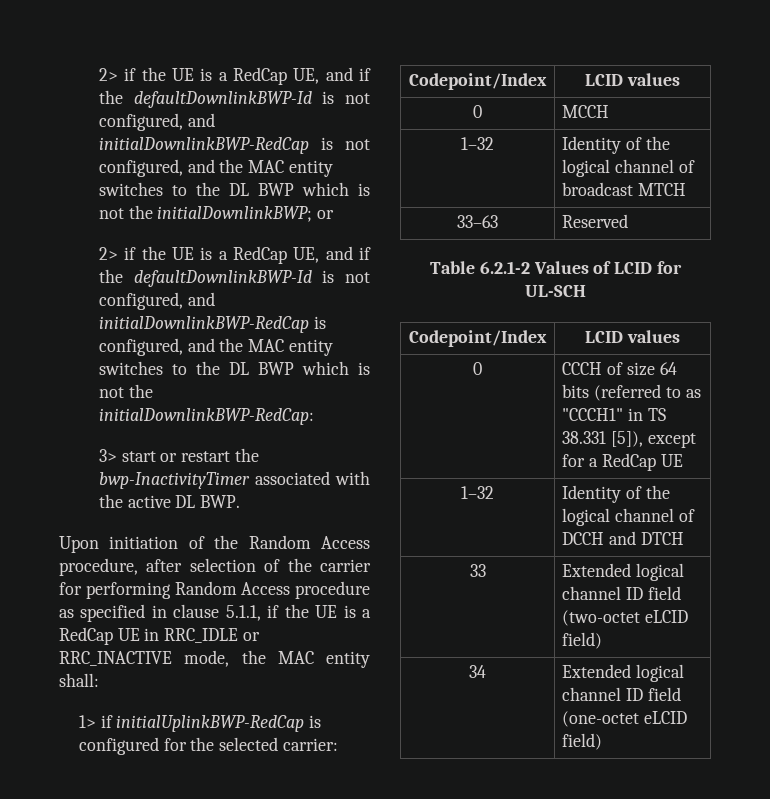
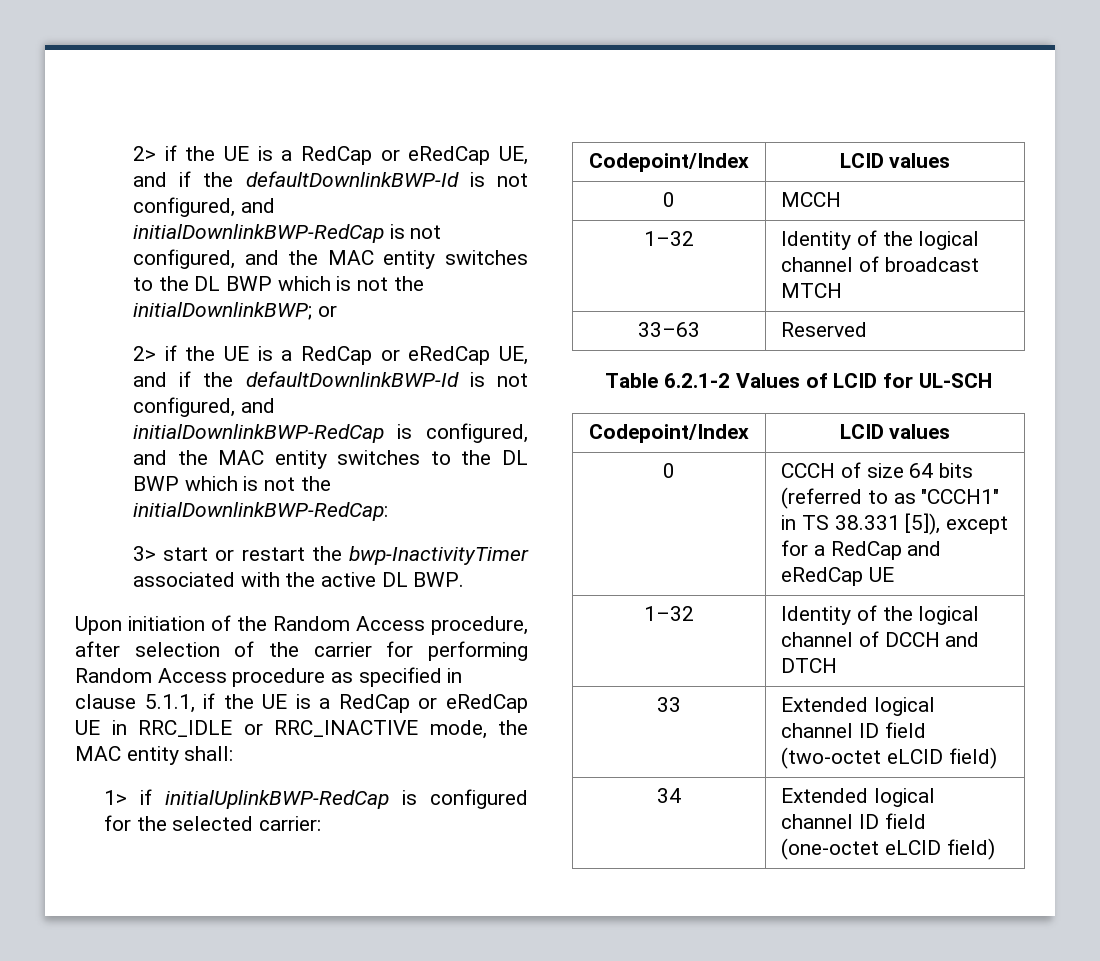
- 2> if the UE is a RedCap UE, and if the defaultDownlinkBWP-Id is not configured, and initialDownlinkBWP-RedCap is not configured, and the MAC entity switches to the DL BWP which is not the initialDownlinkBWP; or
+ 2> if the UE is a RedCap or eRedCap UE, and if the defaultDownlinkBWP-Id is not configured, and initialDownlinkBWP-RedCap is not configured, and the MAC entity switches to the DL BWP which is not the initialDownlinkBWP; or
- 2> if the UE is a RedCap UE, and if the defaultDownlinkBWP-Id is not configured, and initialDownlinkBWP-RedCap is configured, and the MAC entity switches to the DL BWP which is not the initialDownlinkBWP-RedCap:
+ 2> if the UE is a RedCap or eRedCap UE, and if the defaultDownlinkBWP-Id is not configured, and initialDownlinkBWP-RedCap is configured, and the MAC entity switches to the DL BWP which is not the initialDownlinkBWP-RedCap:
- Upon initiation of the Random Access procedure, after selection of the carrier for performing Random Access procedure as specified in clause 5.1.1, if the UE is a RedCap UE in RRC_IDLE or RRC_INACTIVE mode, the MAC entity shall:
+ Upon initiation of the Random Access procedure, after selection of the carrier for performing Random Access procedure as specified in clause 5.1.1, if the UE is a RedCap or eRedCap UE in RRC_IDLE or RRC_INACTIVE mode, the MAC entity shall:
- 0 | CCCH of size 64 bits (referred to as "CCCH1" in TS 38.331 [5]), except for a RedCap UE
+ 0 | CCCH of size 64 bits (referred to as "CCCH1" in TS 38.331 [5]), except for a RedCap and eRedCap UE

